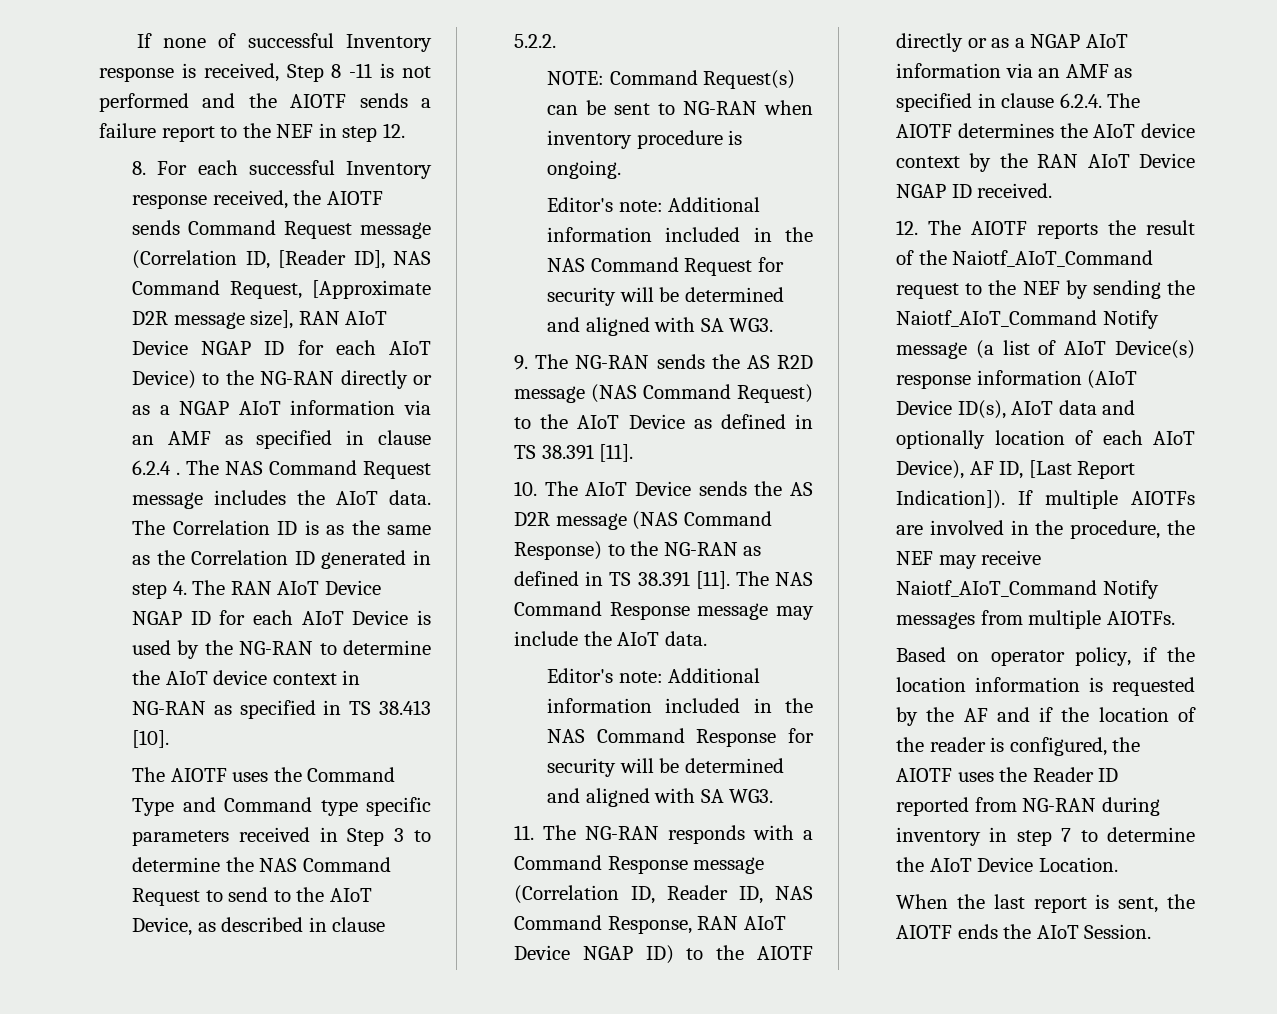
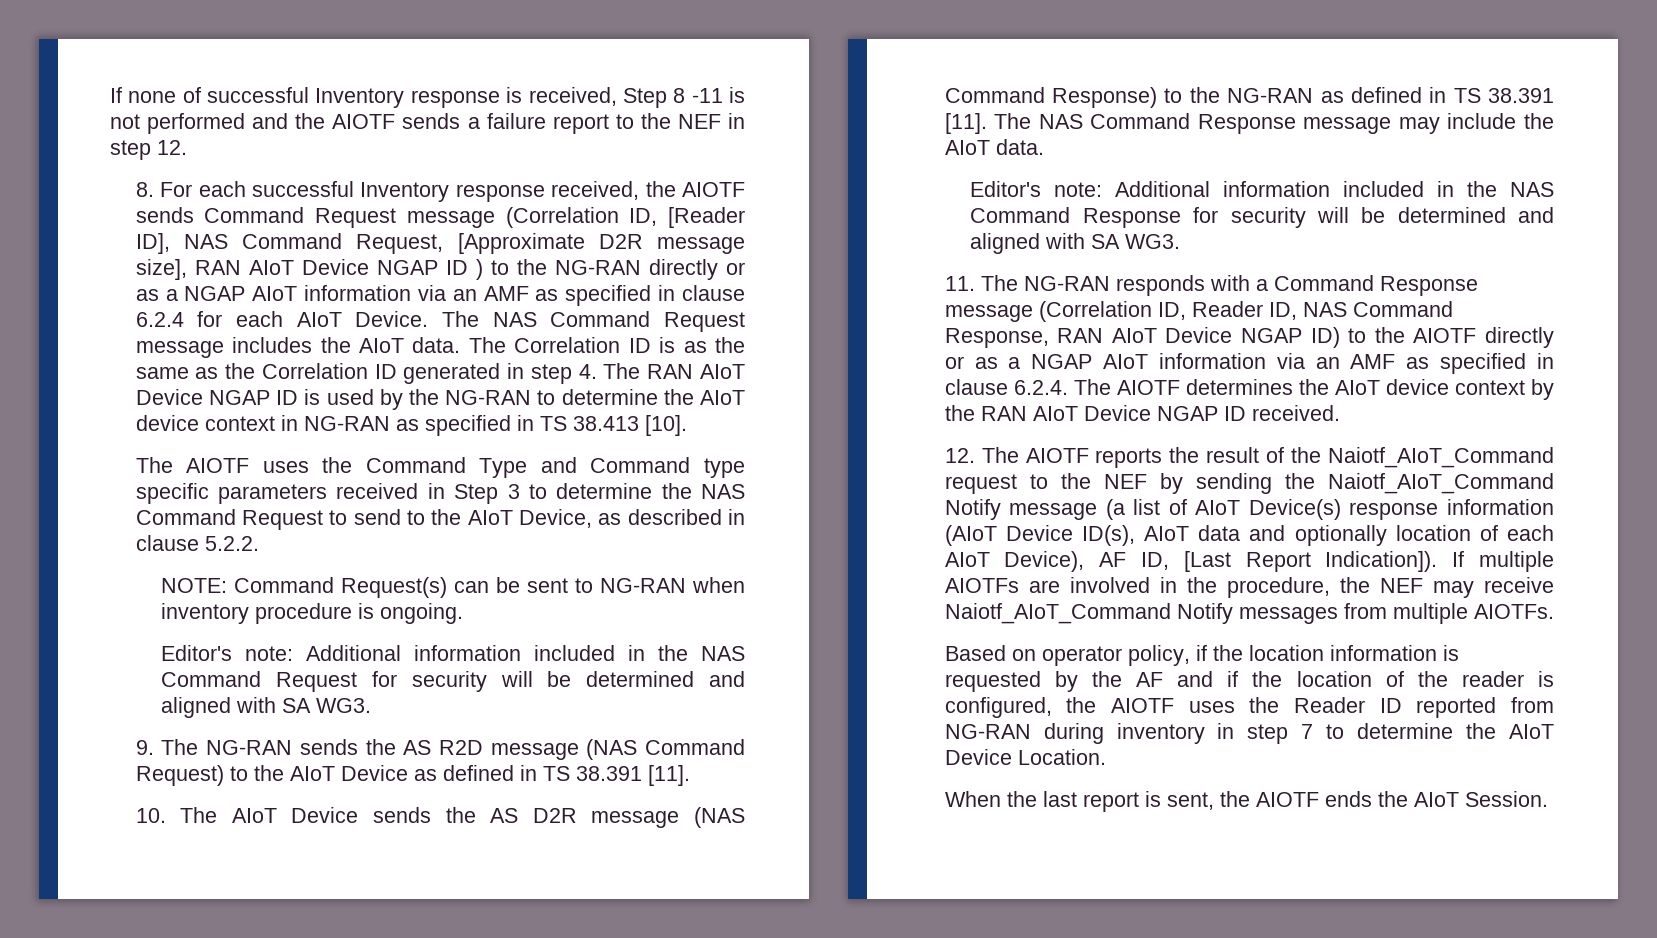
- 8. For each successful Inventory response received, the AIOTF sends Command Request message (Correlation ID, [Reader ID], NAS Command Request, [Approximate D2R message size], RAN AIoT Device NGAP ID for each AIoT Device) to the NG-RAN directly or as a NGAP AIoT information via an AMF as specified in clause 6.2.4 .
+ 8. For each successful Inventory response received, the AIOTF sends Command Request message (Correlation ID, [Reader ID], NAS Command Request, [Approximate D2R message size], RAN AIoT Device NGAP ID ) to the NG-RAN directly or as a NGAP AIoT information via an AMF as specified in clause 6.2.4 for each AIoT Device.
- The Correlation ID is as the same as the Correlation ID generated in step 4. The RAN AIoT Device NGAP ID for each AIoT Device is used by the NG-RAN to determine the AIoT device context in NG-RAN as specified in TS 38.413 [10].
+ The Correlation ID is as the same as the Correlation ID generated in step 4. The RAN AIoT Device NGAP ID is used by the NG-RAN to determine the AIoT device context in NG-RAN as specified in TS 38.413 [10].

